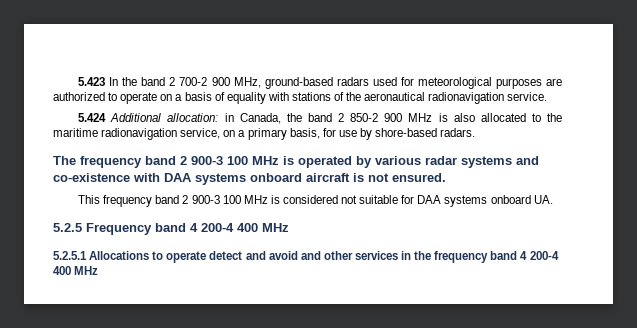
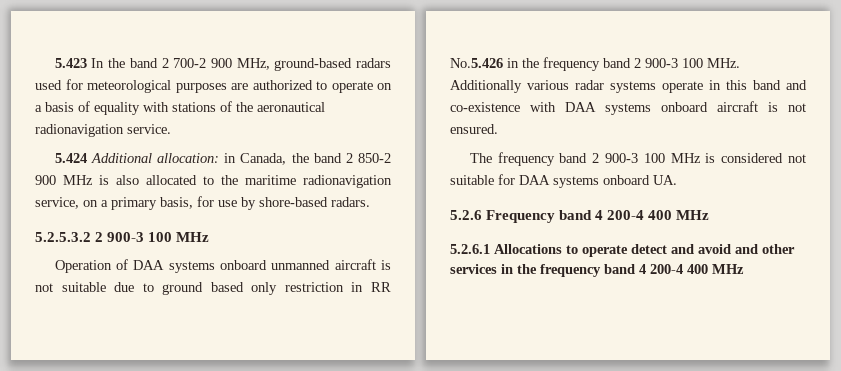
- The frequency band 2 900-3 100 MHz is operated by various radar systems and co-existence with DAA systems onboard aircraft is not ensured.
+ 5.2.5.3.2 2 900-3 100 MHz
+ Operation of DAA systems onboard unmanned aircraft is not suitable due to ground based only restriction in RR No.5.426 in the frequency band 2 900-3 100 MHz. Additionally various radar systems operate in this band and co-existence with DAA systems onboard aircraft is not ensured.
- This frequency band 2 900-3 100 MHz is considered not suitable for DAA systems onboard UA.
+ The frequency band 2 900-3 100 MHz is considered not suitable for DAA systems onboard UA.
- 5.2.5 Frequency band 4 200-4 400 MHz
+ 5.2.6 Frequency band 4 200-4 400 MHz
- 5.2.5.1 Allocations to operate detect and avoid and other services in the frequency band 4 200-4 400 MHz
+ 5.2.6.1 Allocations to operate detect and avoid and other services in the frequency band 4 200-4 400 MHz

